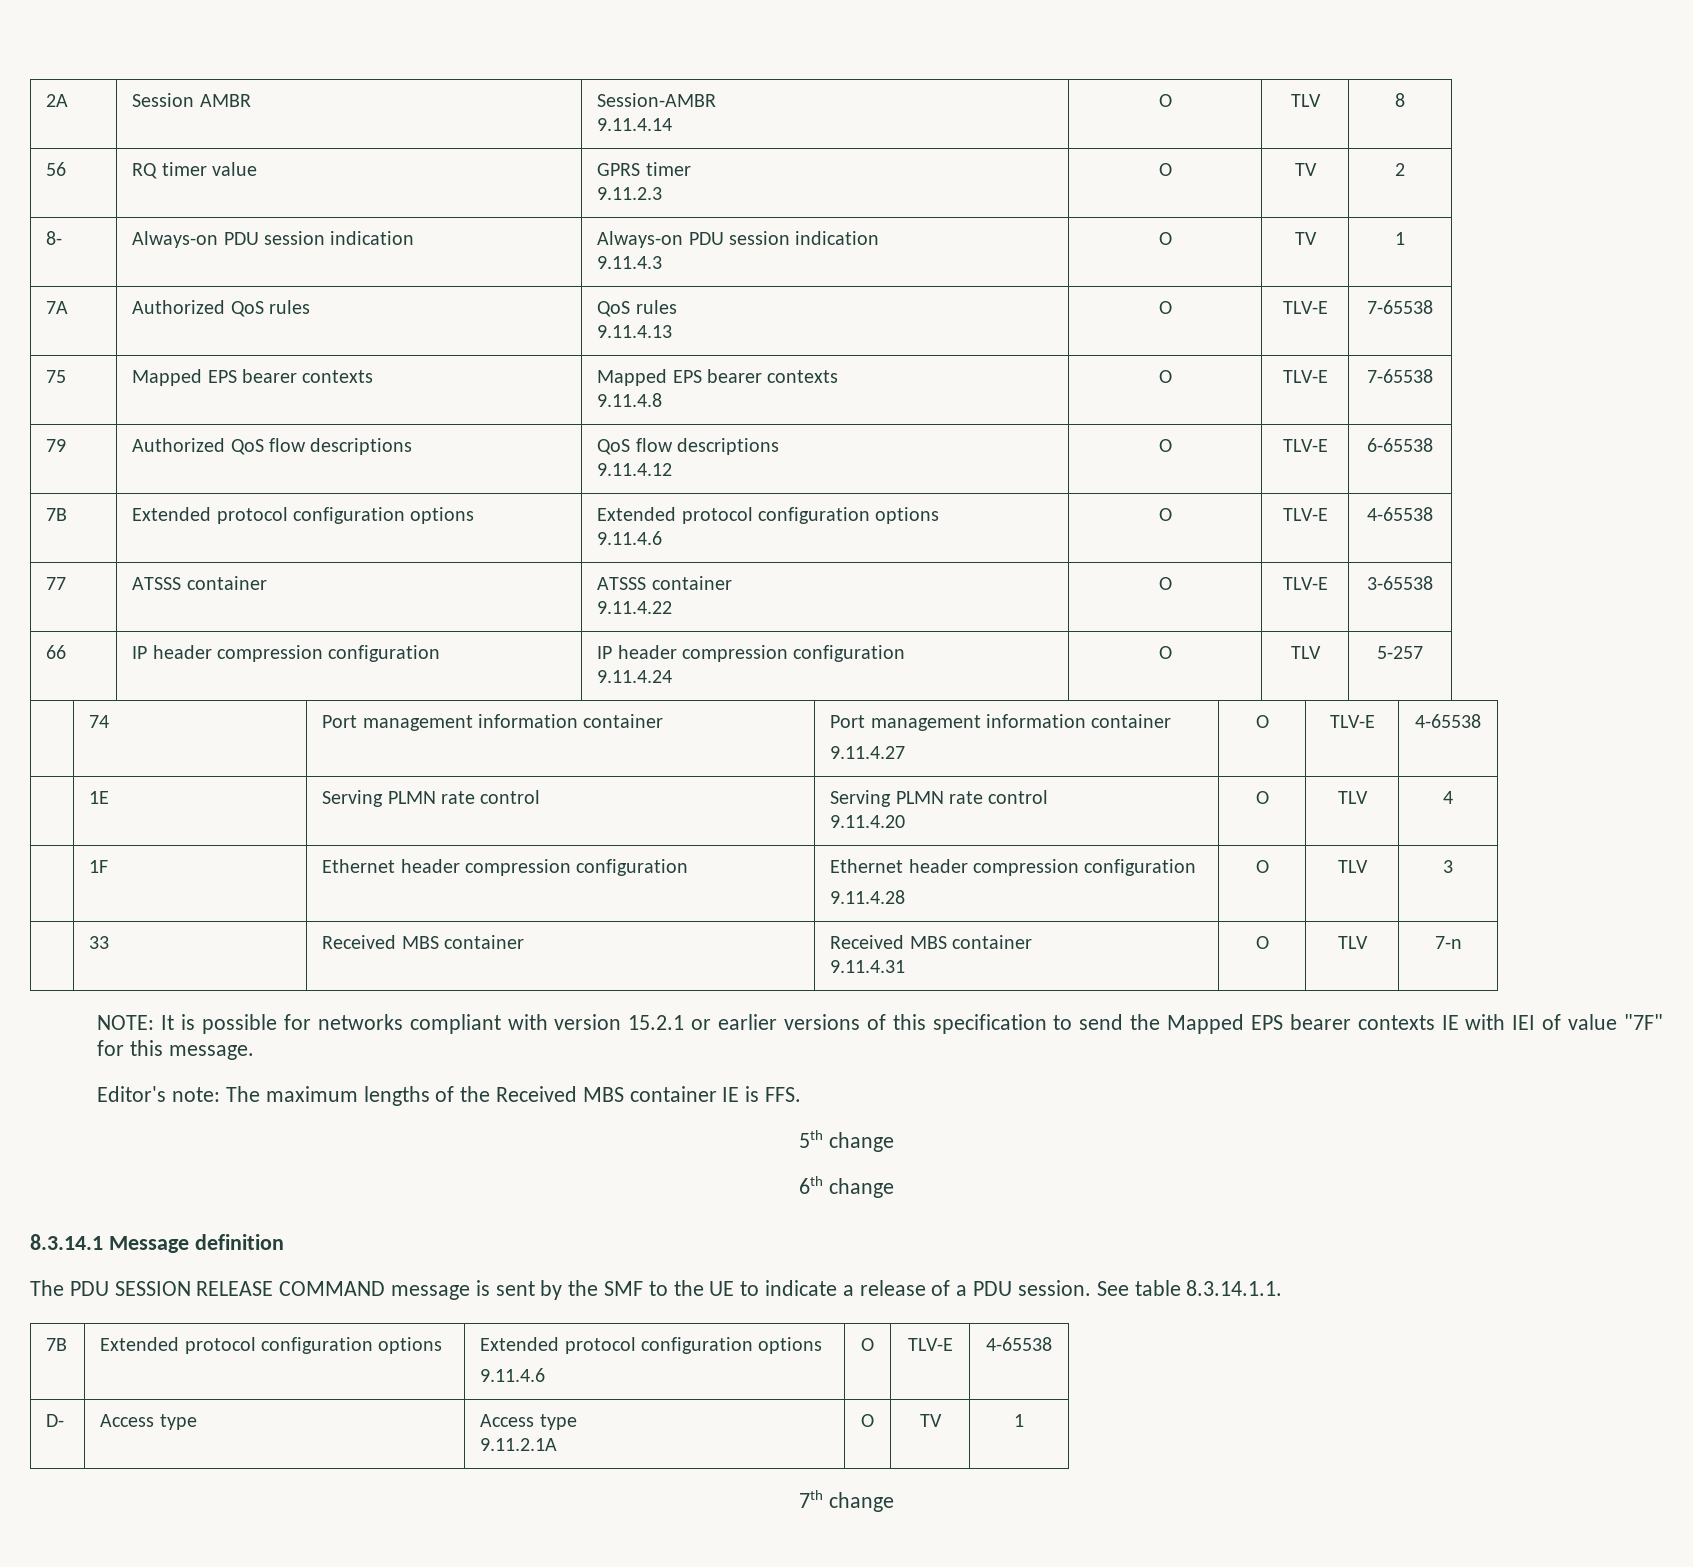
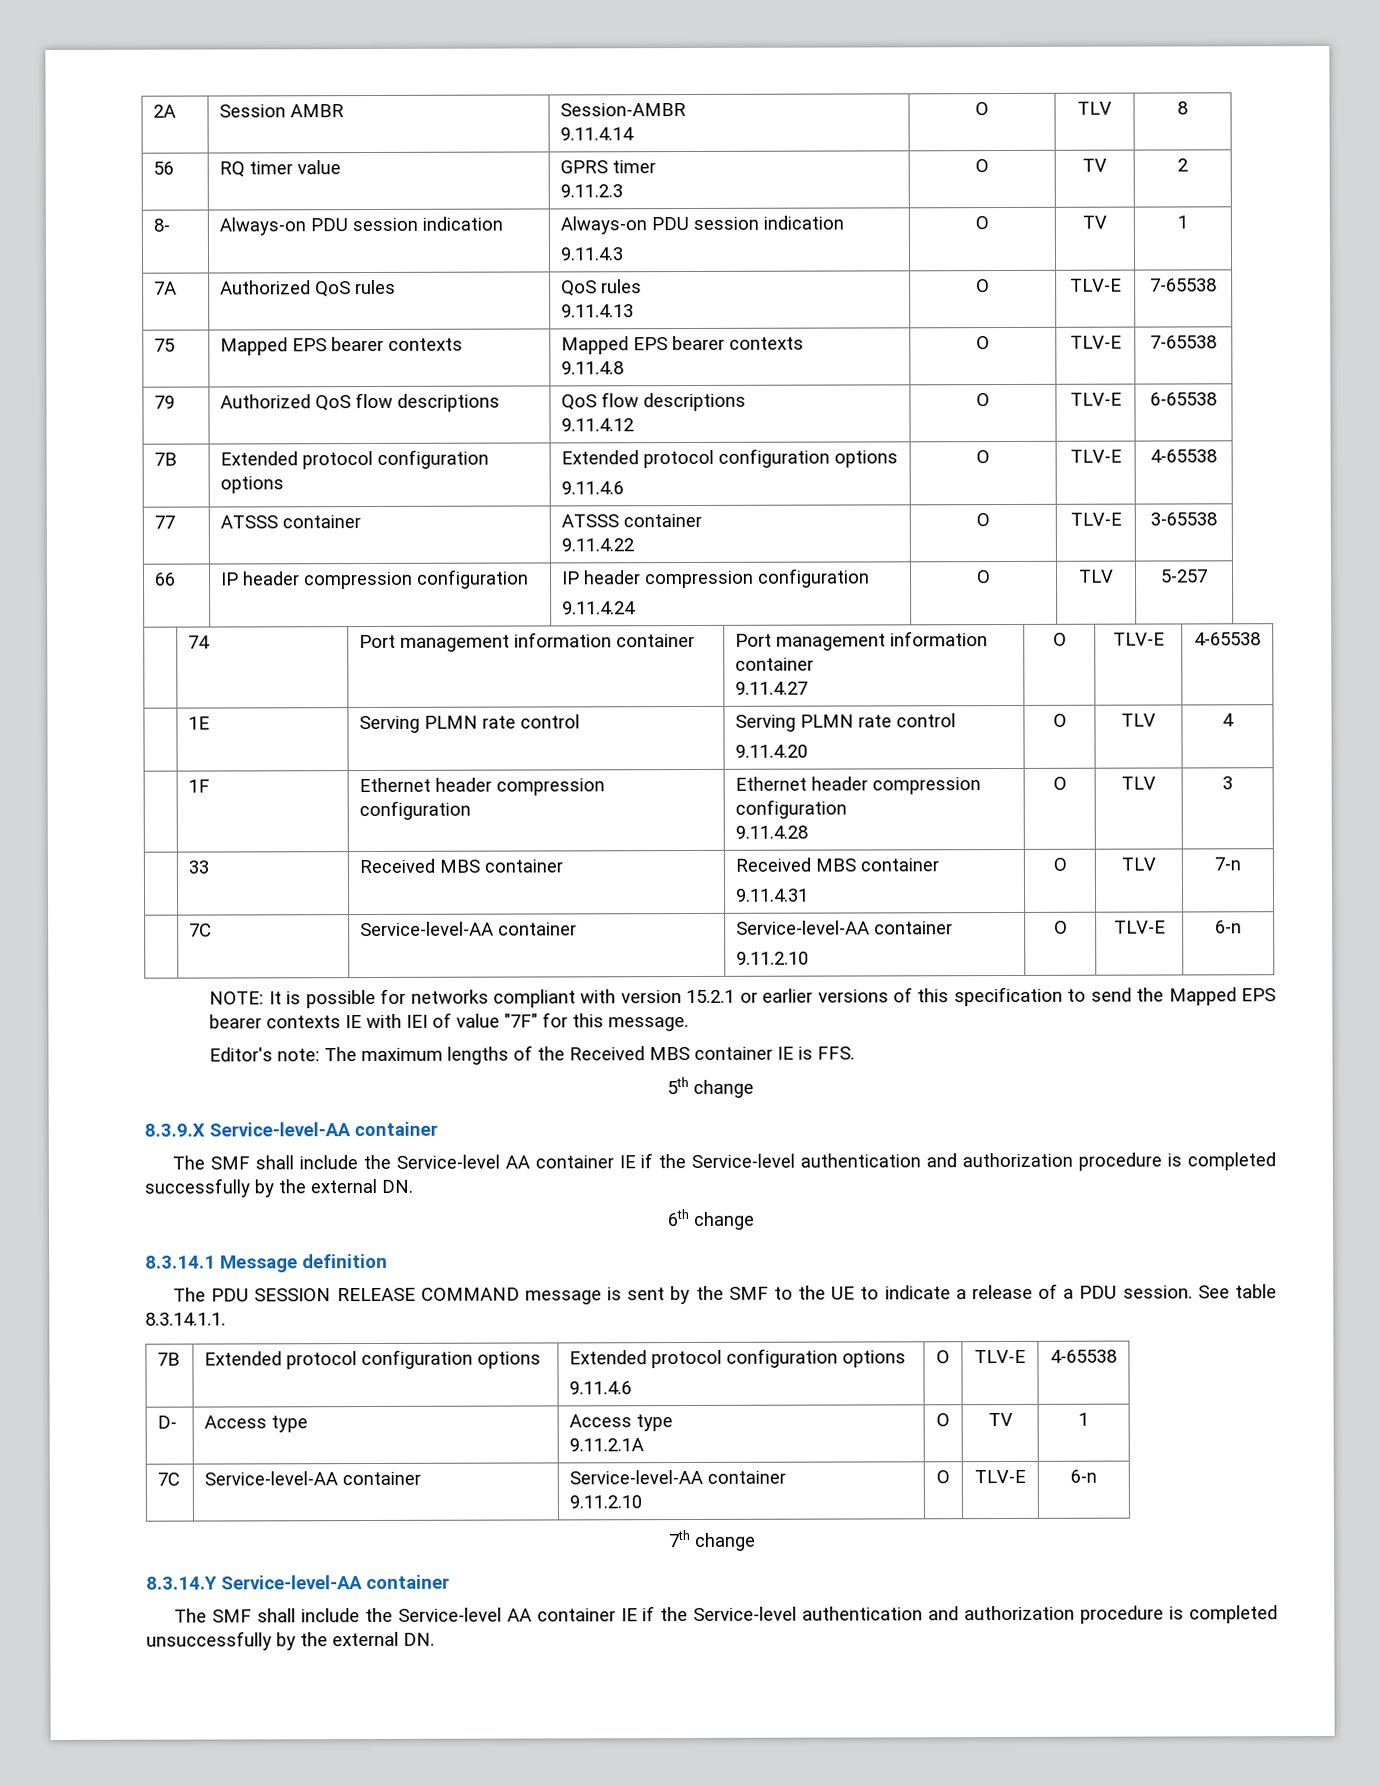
+ | 7C | Service-level-AA container | Service-level-AA container
+ 9.11.2.10 | O | TLV-E | 6-n
+ 8.3.9.X Service-level-AA container
+ The SMF shall include the Service-level AA container IE if the Service-level authentication and authorization procedure is completed successfully by the external DN.
  D- | Access type | Access type
  9.11.2.1A | O | TV | 1
+ 7C | Service-level-AA container | Service-level-AA container
+ 9.11.2.10 | O | TLV-E | 6-n
  7th change
+ 8.3.14.Y Service-level-AA container
+ The SMF shall include the Service-level AA container IE if the Service-level authentication and authorization procedure is completed unsuccessfully by the external DN.

